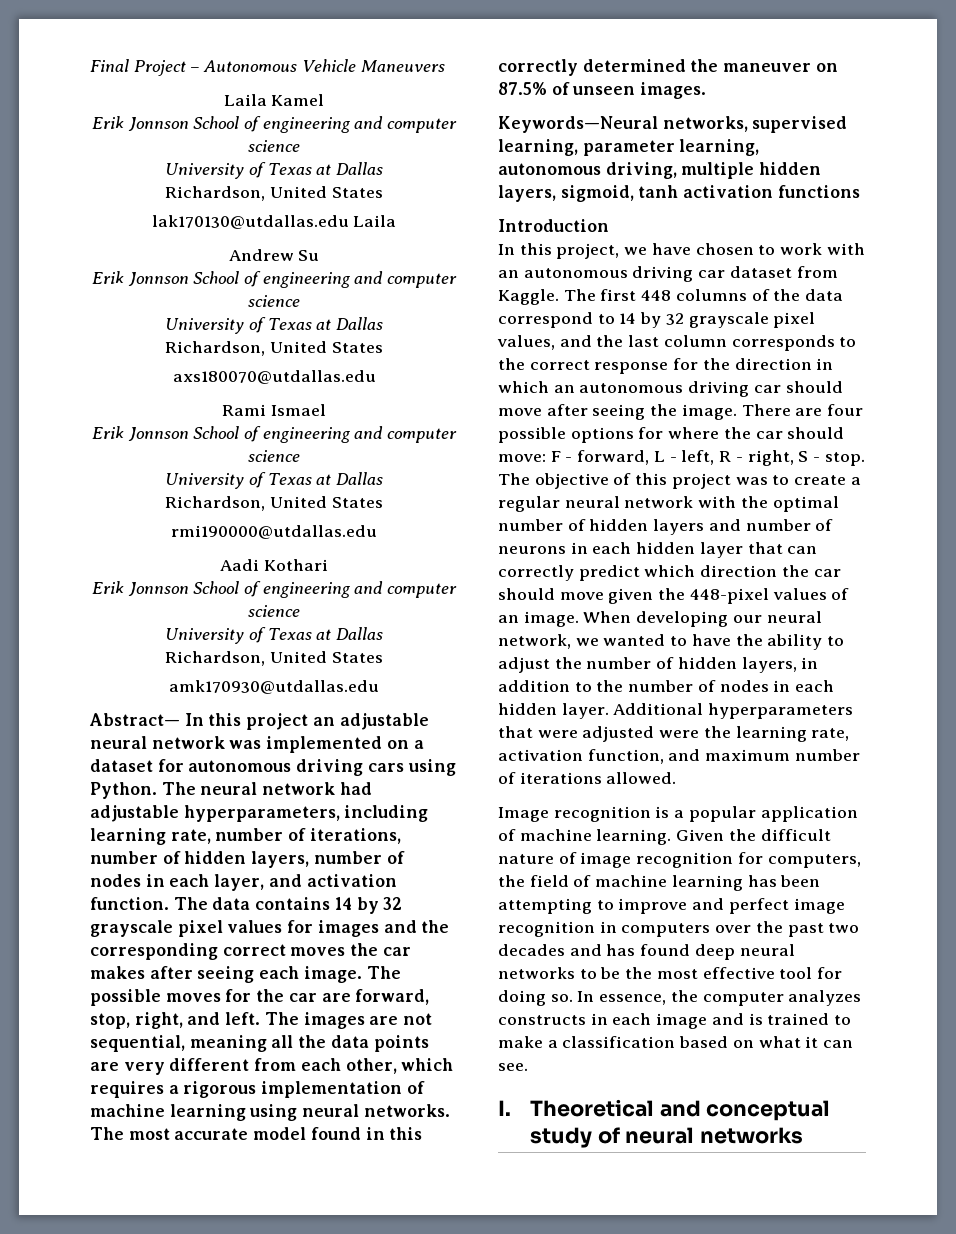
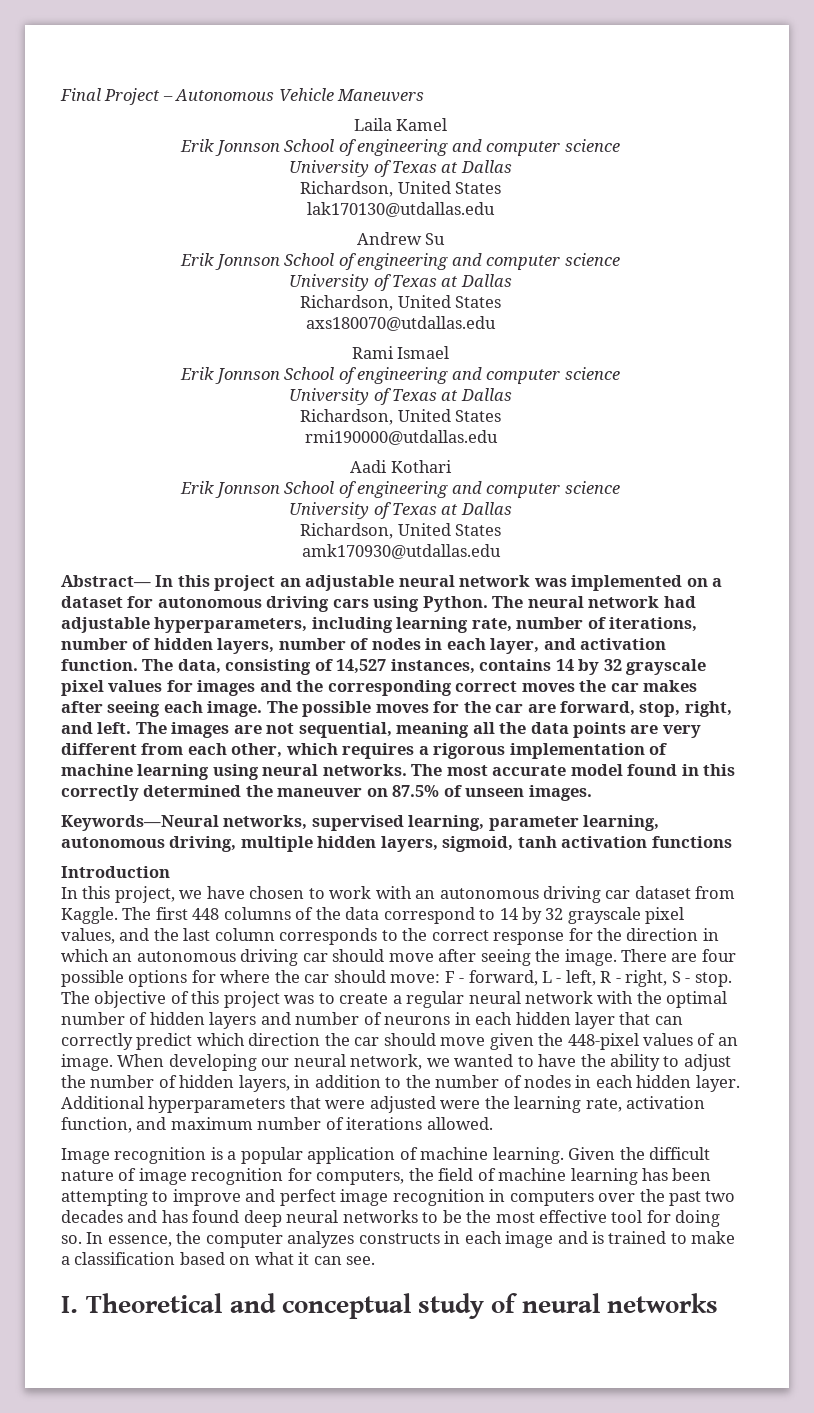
- lak170130@utdallas.edu Laila
+ lak170130@utdallas.edu
- The data contains 14 by 32 grayscale pixel values for images and the corresponding correct moves the car makes after seeing each image.
+ The data, consisting of 14,527 instances, contains 14 by 32 grayscale pixel values for images and the corresponding correct moves the car makes after seeing each image.

